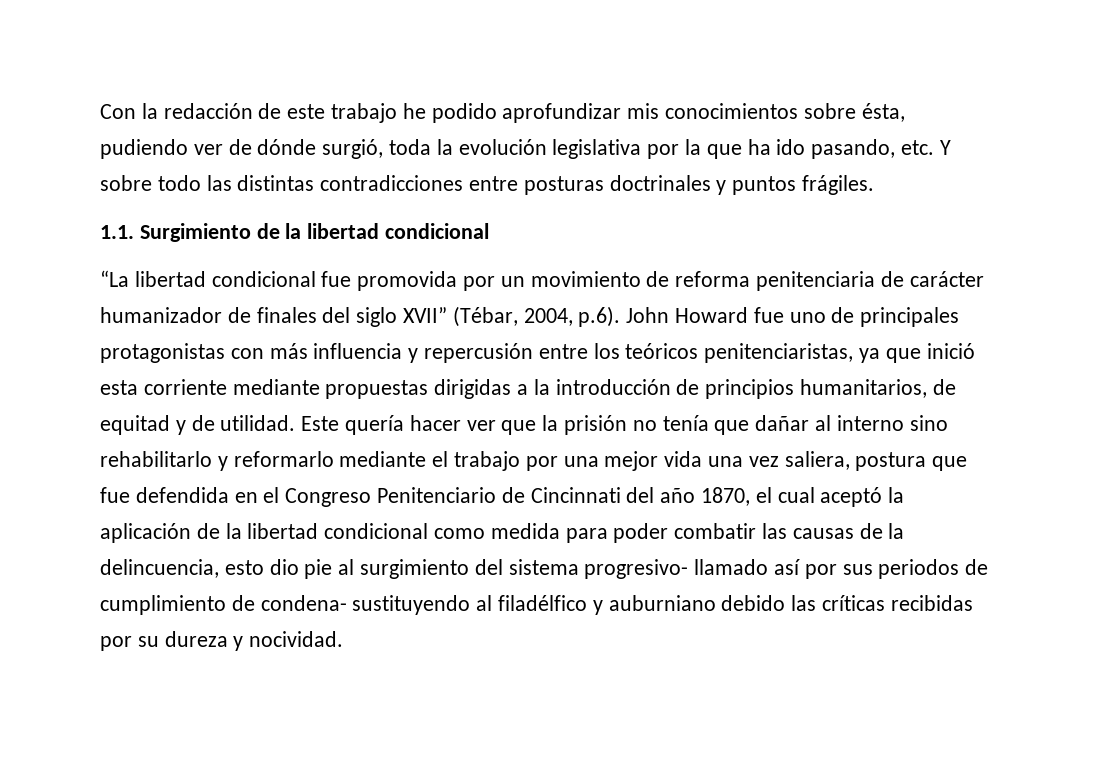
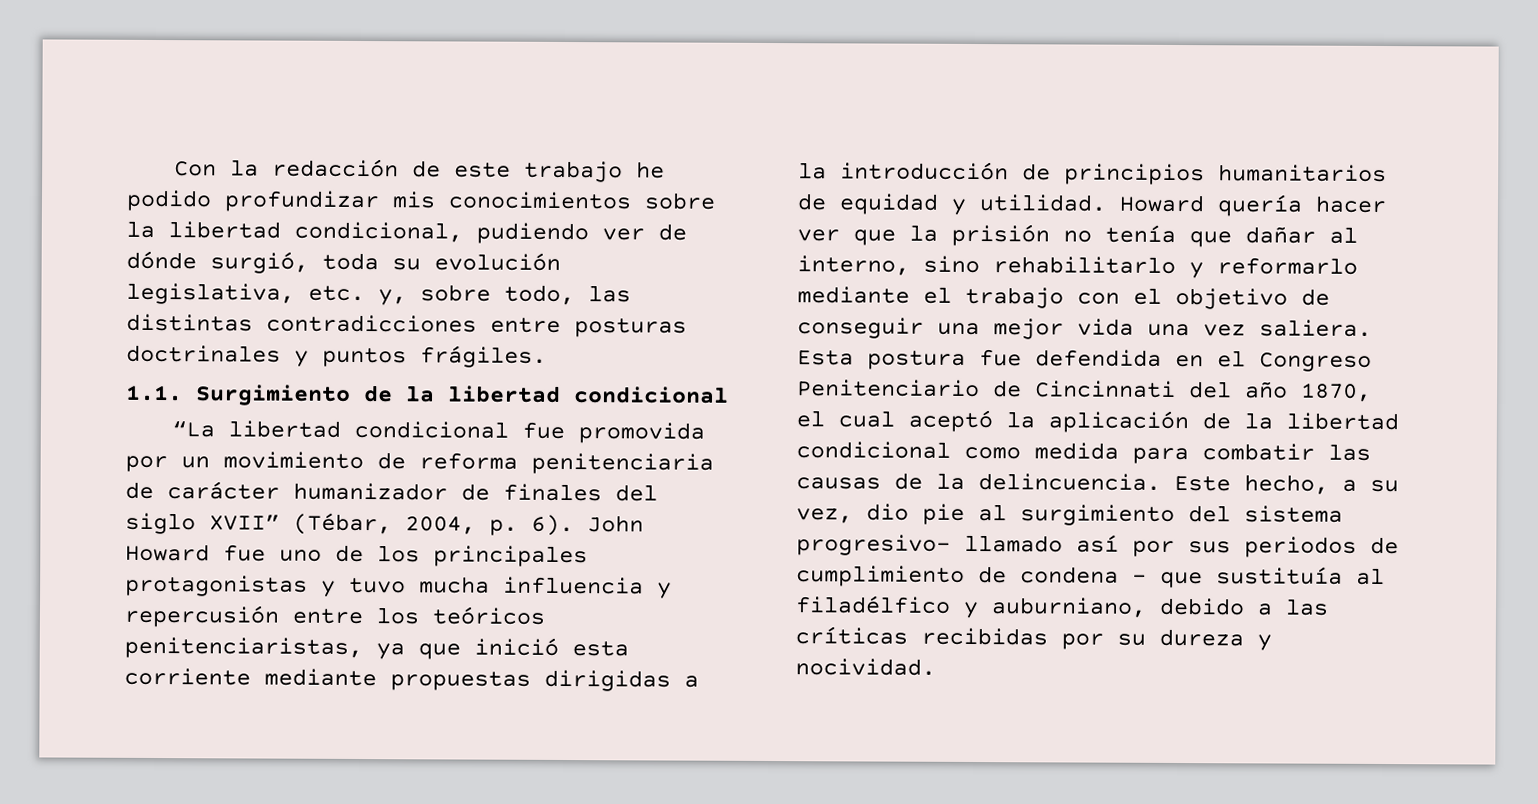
- Con la redacción de este trabajo he podido aprofundizar mis conocimientos sobre ésta, pudiendo ver de dónde surgió, toda la evolución legislativa por la que ha ido pasando, etc. Y sobre todo las distintas contradicciones entre posturas doctrinales y puntos frágiles.
+ Con la redacción de este trabajo he podido profundizar mis conocimientos sobre la libertad condicional, pudiendo ver de dónde surgió, toda su evolución legislativa, etc. y, sobre todo, las distintas contradicciones entre posturas doctrinales y puntos frágiles.
- “La libertad condicional fue promovida por un movimiento de reforma penitenciaria de carácter humanizador de finales del siglo XVII” (Tébar, 2004, p.6). John Howard fue uno de principales protagonistas con más influencia y repercusión entre los teóricos penitenciaristas, ya que inició esta corriente mediante propuestas dirigidas a la introducción de principios humanitarios, de equitad y de utilidad. Este quería hacer ver que la prisión no tenía que dañar al interno sino rehabilitarlo y reformarlo mediante el trabajo por una mejor vida una vez saliera, postura que fue defendida en el Congreso Penitenciario de Cincinnati del año 1870, el cual aceptó la aplicación de la libertad condicional como medida para poder combatir las causas de la delincuencia, esto dio pie al surgimiento del sistema progresivo- llamado así por sus periodos de cumplimiento de condena- sustituyendo al filadélfico y auburniano debido las críticas recibidas por su dureza y nocividad.
+ “La libertad condicional fue promovida por un movimiento de reforma penitenciaria de carácter humanizador de finales del siglo XVII” (Tébar, 2004, p. 6). John Howard fue uno de los principales protagonistas y tuvo mucha influencia y repercusión entre los teóricos penitenciaristas, ya que inició esta corriente mediante propuestas dirigidas a la introducción de principios humanitarios de equidad y utilidad. Howard quería hacer ver que la prisión no tenía que dañar al interno, sino rehabilitarlo y reformarlo mediante el trabajo con el objetivo de conseguir una mejor vida una vez saliera. Esta postura fue defendida en el Congreso Penitenciario de Cincinnati del año 1870, el cual aceptó la aplicación de la libertad condicional como medida para combatir las causas de la delincuencia. Este hecho, a su vez, dio pie al surgimiento del sistema progresivo- llamado así por sus periodos de cumplimiento de condena – que sustituía al filadélfico y auburniano, debido a las críticas recibidas por su dureza y nocividad.

